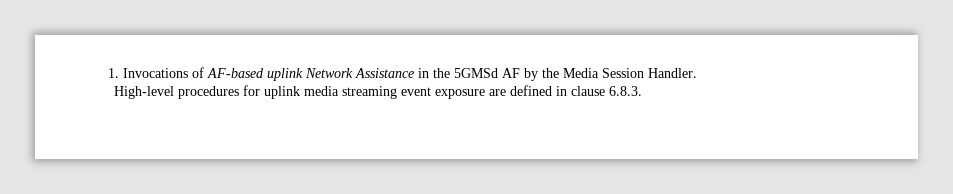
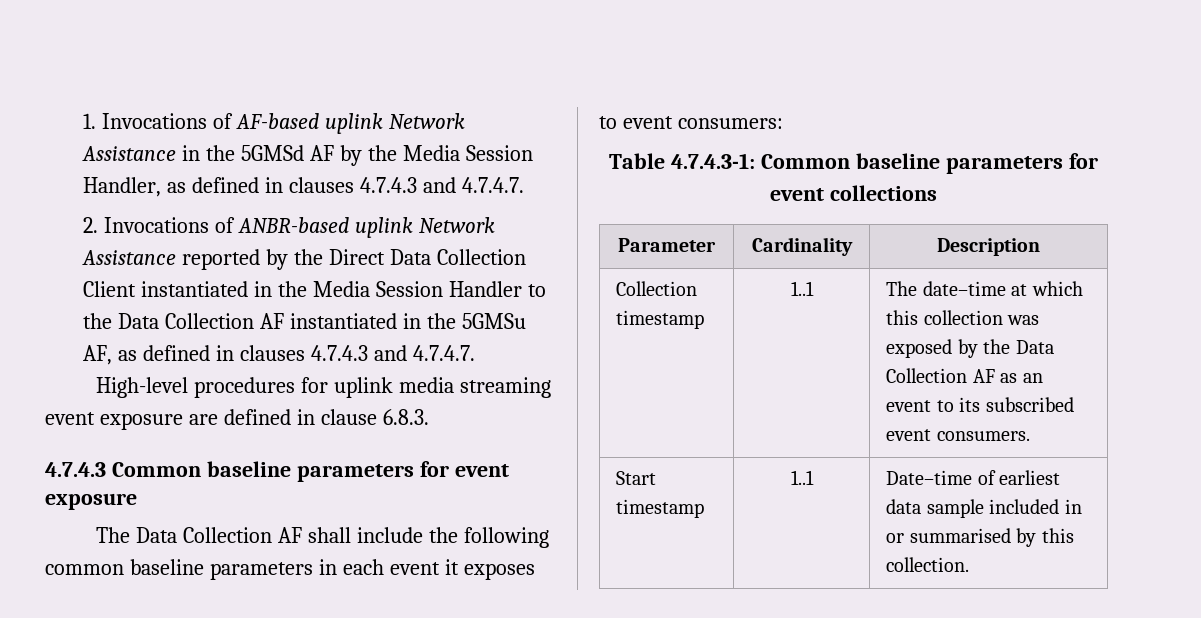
- 1. Invocations of AF-based uplink Network Assistance in the 5GMSd AF by the Media Session Handler.
+ 1. Invocations of AF-based uplink Network Assistance in the 5GMSd AF by the Media Session Handler, as defined in clauses 4.7.4.3 and 4.7.4.7.
+ 2. Invocations of ANBR-based uplink Network Assistance reported by the Direct Data Collection Client instantiated in the Media Session Handler to the Data Collection AF instantiated in the 5GMSu AF, as defined in clauses 4.7.4.3 and 4.7.4.7.
+ 4.7.4.3 Common baseline parameters for event exposure
+ The Data Collection AF shall include the following common baseline parameters in each event it exposes to event consumers:
+ Table 4.7.4.3-1: Common baseline parameters for event collections
+ Parameter | Cardinality | Description
+ Collection timestamp | 1..1 | The date–time at which this collection was exposed by the Data Collection AF as an event to its subscribed event consumers.
+ Start timestamp | 1..1 | Date–time of earliest data sample included in or summarised by this collection.

